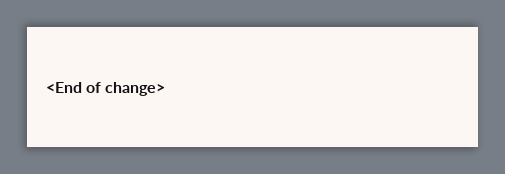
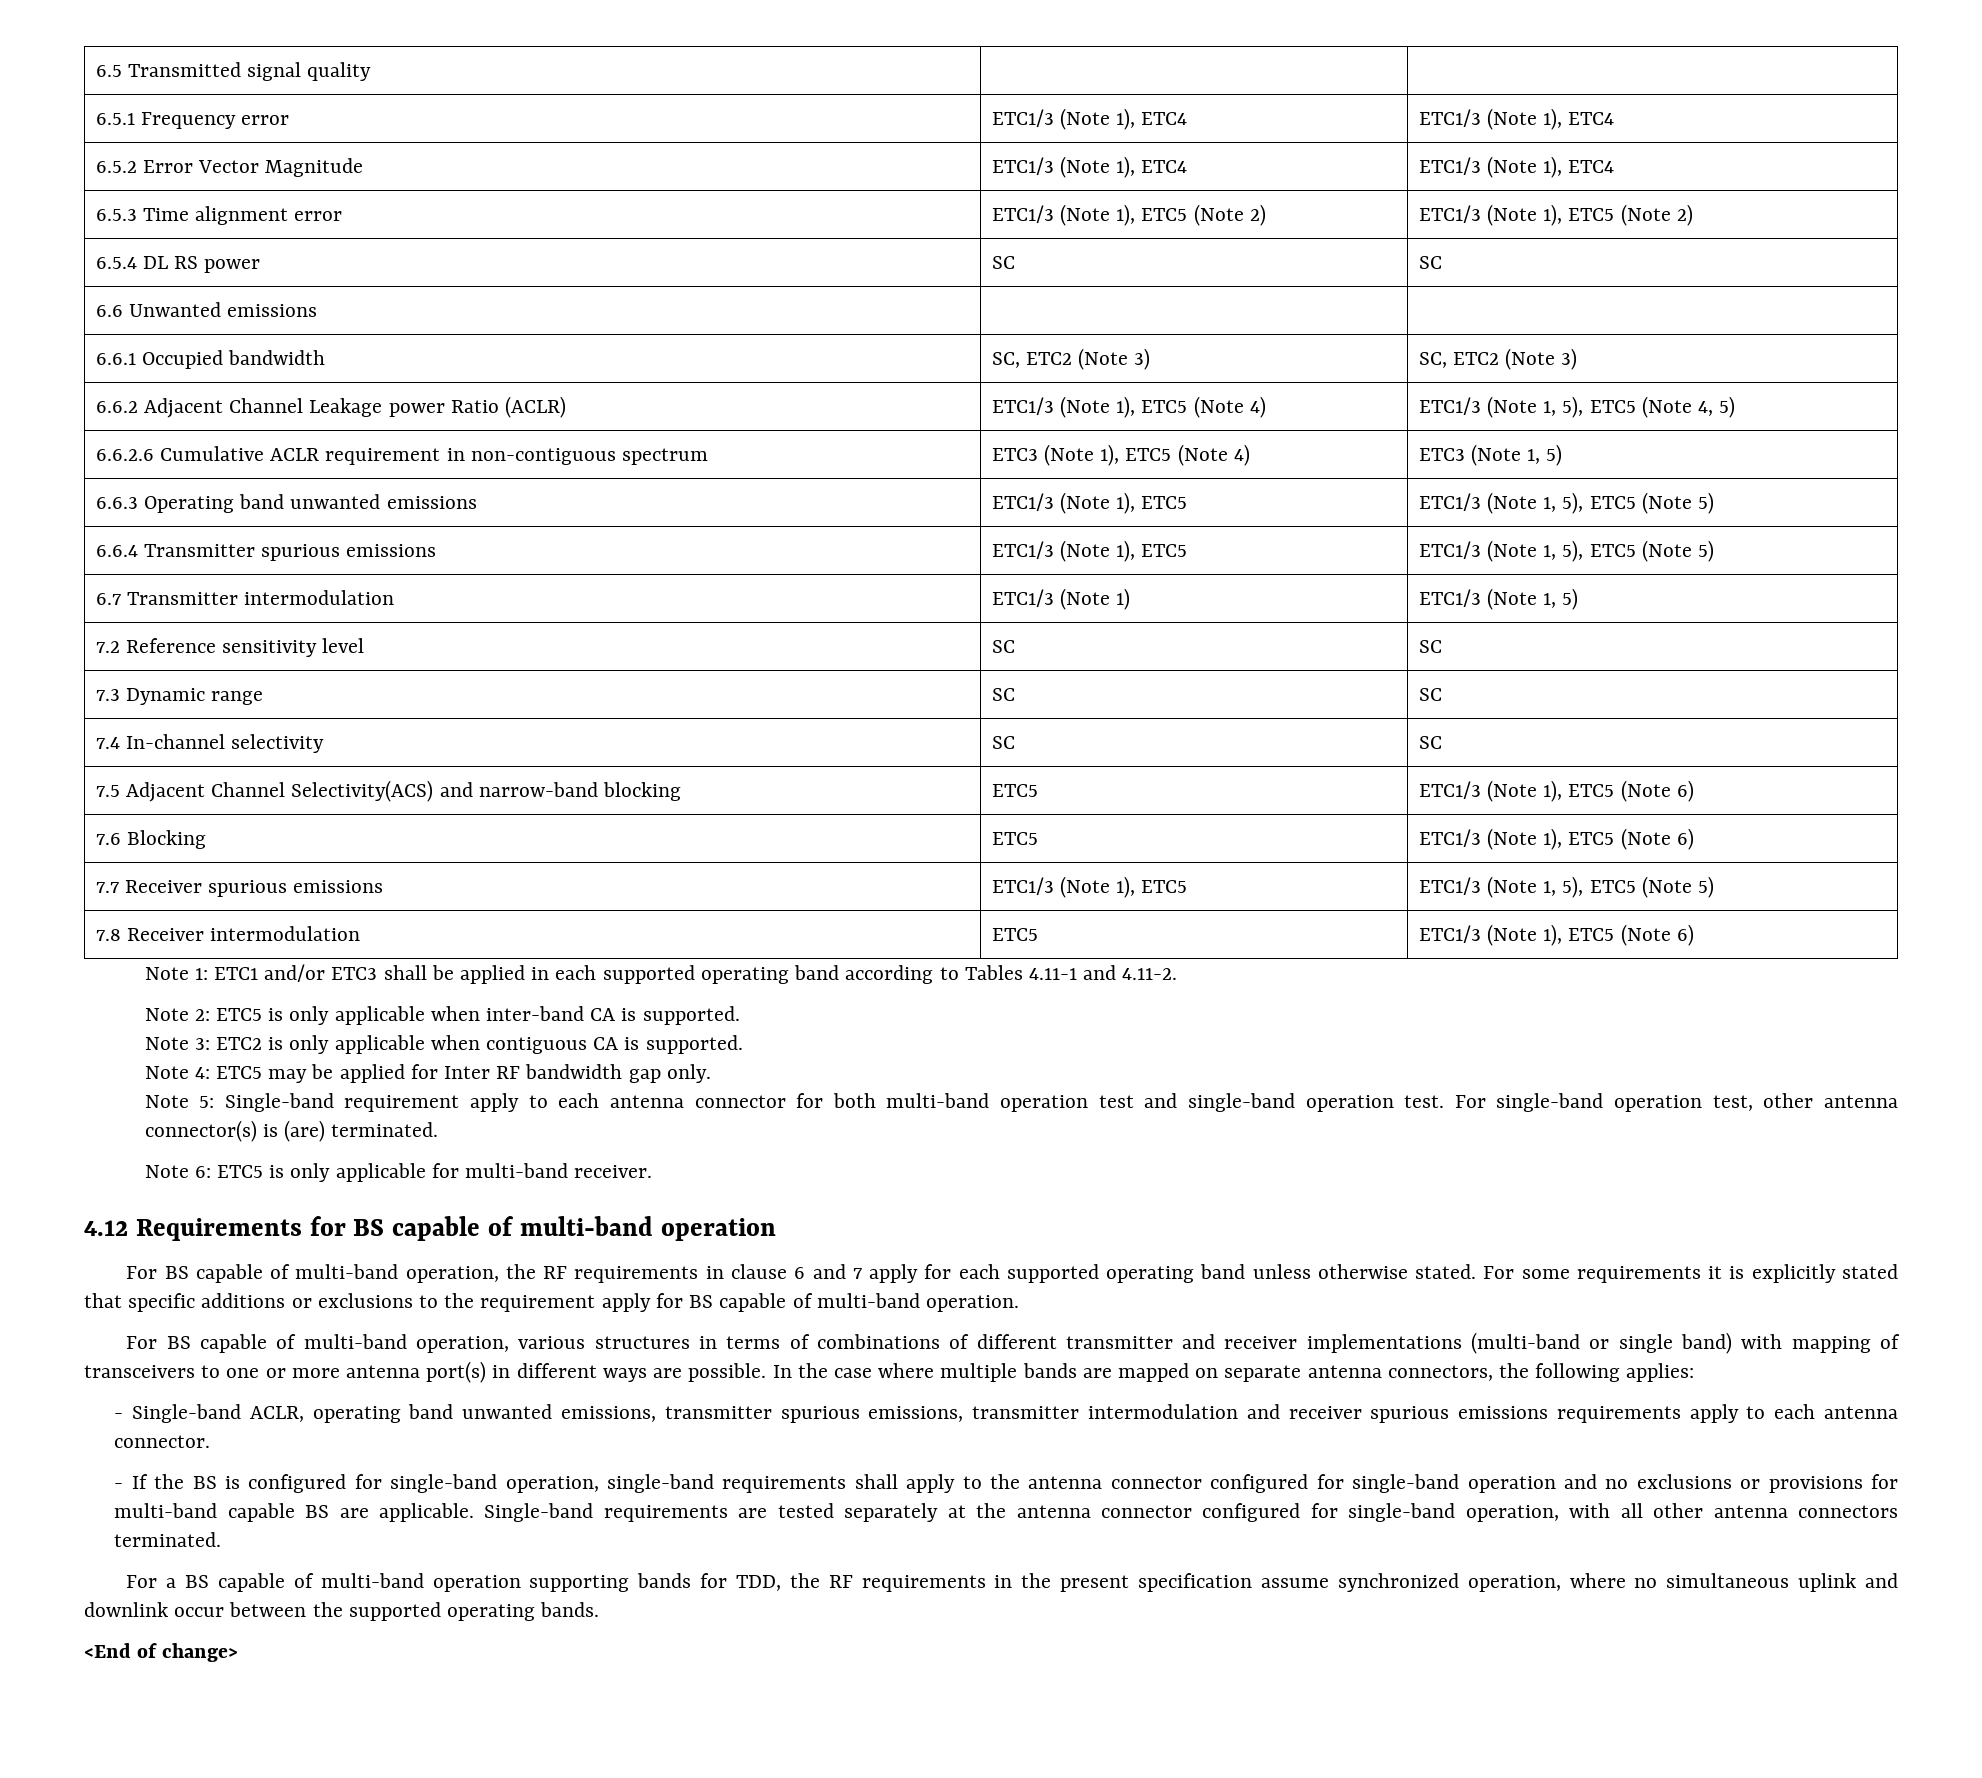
+ 6.5 Transmitted signal quality | |
+ 6.5.1 Frequency error | ETC1/3 (Note 1), ETC4 | ETC1/3 (Note 1), ETC4
+ 6.5.2 Error Vector Magnitude | ETC1/3 (Note 1), ETC4 | ETC1/3 (Note 1), ETC4
+ 6.5.3 Time alignment error | ETC1/3 (Note 1), ETC5 (Note 2) | ETC1/3 (Note 1), ETC5 (Note 2)
+ 6.5.4 DL RS power | SC | SC
+ 6.6 Unwanted emissions | |
+ 6.6.1 Occupied bandwidth | SC, ETC2 (Note 3) | SC, ETC2 (Note 3)
+ 6.6.2 Adjacent Channel Leakage power Ratio (ACLR) | ETC1/3 (Note 1), ETC5 (Note 4) | ETC1/3 (Note 1, 5), ETC5 (Note 4, 5)
+ 6.6.2.6 Cumulative ACLR requirement in non-contiguous spectrum | ETC3 (Note 1), ETC5 (Note 4) | ETC3 (Note 1, 5)
+ 6.6.3 Operating band unwanted emissions | ETC1/3 (Note 1), ETC5 | ETC1/3 (Note 1, 5), ETC5 (Note 5)
+ 6.6.4 Transmitter spurious emissions | ETC1/3 (Note 1), ETC5 | ETC1/3 (Note 1, 5), ETC5 (Note 5)
+ 6.7 Transmitter intermodulation | ETC1/3 (Note 1) | ETC1/3 (Note 1, 5)
+ 7.2 Reference sensitivity level | SC | SC
+ 7.3 Dynamic range | SC | SC
+ 7.4 In-channel selectivity | SC | SC
+ 7.5 Adjacent Channel Selectivity(ACS) and narrow-band blocking | ETC5 | ETC1/3 (Note 1), ETC5 (Note 6)
+ 7.6 Blocking | ETC5 | ETC1/3 (Note 1), ETC5 (Note 6)
+ 7.7 Receiver spurious emissions | ETC1/3 (Note 1), ETC5 | ETC1/3 (Note 1, 5), ETC5 (Note 5)
+ 7.8 Receiver intermodulation | ETC5 | ETC1/3 (Note 1), ETC5 (Note 6)
+ Note 1: ETC1 and/or ETC3 shall be applied in each supported operating band according to Tables 4.11-1 and 4.11-2.
+ Note 2: ETC5 is only applicable when inter-band CA is supported.
+ Note 3: ETC2 is only applicable when contiguous CA is supported.
+ Note 4: ETC5 may be applied for Inter RF bandwidth gap only.
+ Note 5: Single-band requirement apply to each antenna connector for both multi-band operation test and single-band operation test. For single-band operation test, other antenna connector(s) is (are) terminated.
+ Note 6: ETC5 is only applicable for multi-band receiver.
+ 4.12 Requirements for BS capable of multi-band operation
+ For BS capable of multi-band operation, the RF requirements in clause 6 and 7 apply for each supported operating band unless otherwise stated. For some requirements it is explicitly stated that specific additions or exclusions to the requirement apply for BS capable of multi-band operation.
+ For BS capable of multi-band operation, various structures in terms of combinations of different transmitter and receiver implementations (multi-band or single band) with mapping of transceivers to one or more antenna port(s) in different ways are possible. In the case where multiple bands are mapped on separate antenna connectors, the following applies:
+ - Single-band ACLR, operating band unwanted emissions, transmitter spurious emissions, transmitter intermodulation and receiver spurious emissions requirements apply to each antenna connector.
+ - If the BS is configured for single-band operation, single-band requirements shall apply to the antenna connector configured for single-band operation and no exclusions or provisions for multi-band capable BS are applicable. Single-band requirements are tested separately at the antenna connector configured for single-band operation, with all other antenna connectors terminated.
+ For a BS capable of multi-band operation supporting bands for TDD, the RF requirements in the present specification assume synchronized operation, where no simultaneous uplink and downlink occur between the supported operating bands.

